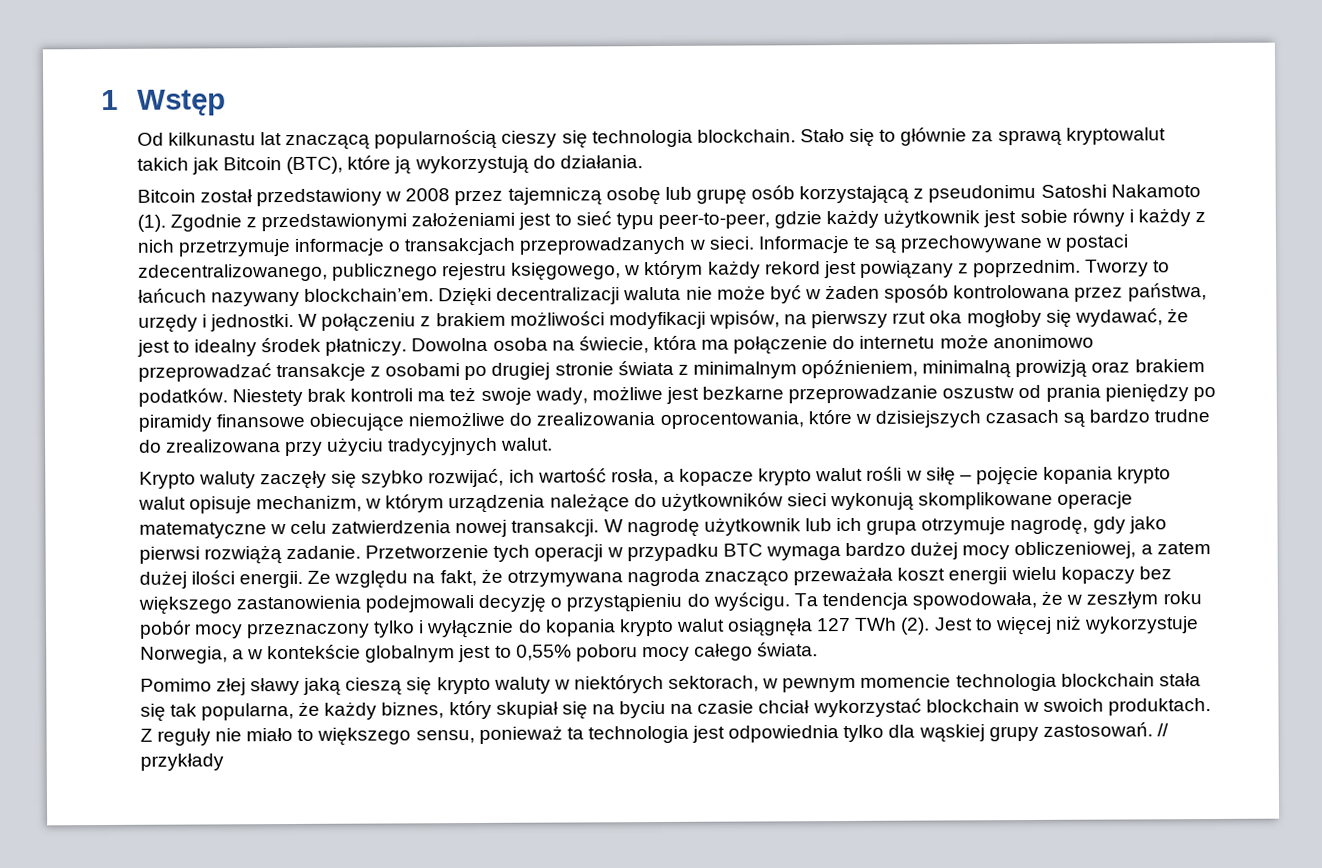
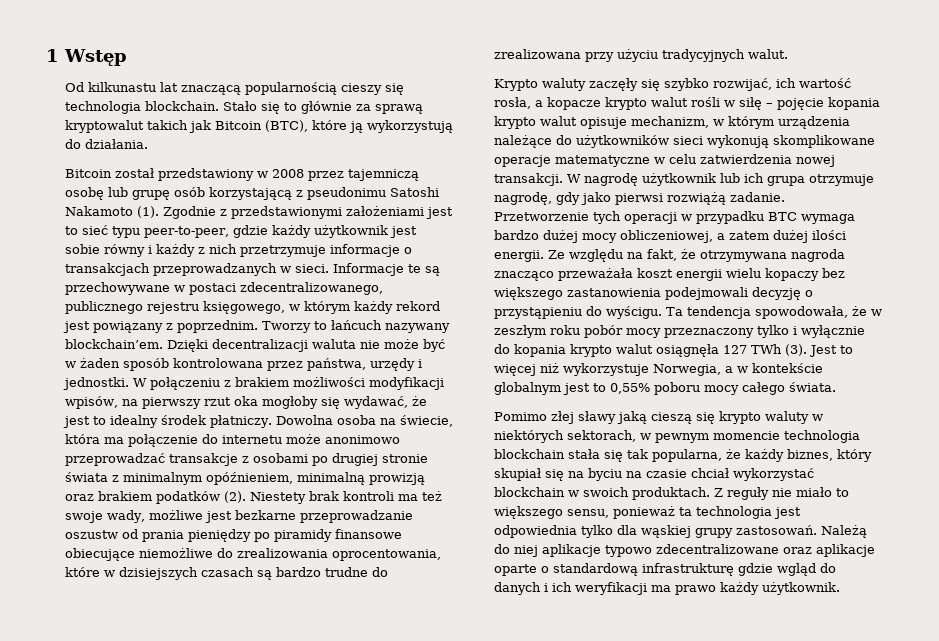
- Dowolna osoba na świecie, która ma połączenie do internetu może anonimowo przeprowadzać transakcje z osobami po drugiej stronie świata z minimalnym opóźnieniem, minimalną prowizją oraz brakiem podatków.
+ Dowolna osoba na świecie, która ma połączenie do internetu może anonimowo przeprowadzać transakcje z osobami po drugiej stronie świata z minimalnym opóźnieniem, minimalną prowizją oraz brakiem podatków (2).
- Ta tendencja spowodowała, że w zeszłym roku pobór mocy przeznaczony tylko i wyłącznie do kopania krypto walut osiągnęła 127 TWh (2).
+ Ta tendencja spowodowała, że w zeszłym roku pobór mocy przeznaczony tylko i wyłącznie do kopania krypto walut osiągnęła 127 TWh (3).
- // przykłady
+ Należą do niej aplikacje typowo zdecentralizowane oraz aplikacje oparte o standardową infrastrukturę gdzie wgląd do danych i ich weryfikacji ma prawo każdy użytkownik.

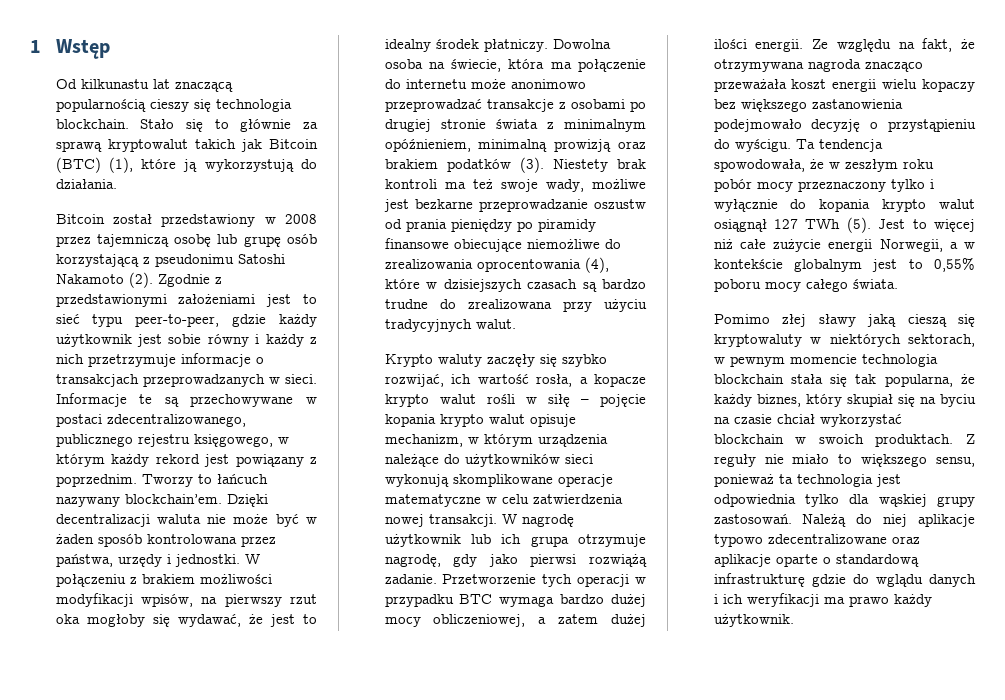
- Stało się to głównie za sprawą kryptowalut takich jak Bitcoin (BTC), które ją wykorzystują do działania.
+ Stało się to głównie za sprawą kryptowalut takich jak Bitcoin (BTC) (1), które ją wykorzystują do działania.
- Bitcoin został przedstawiony w 2008 przez tajemniczą osobę lub grupę osób korzystającą z pseudonimu Satoshi Nakamoto (1).
+ Bitcoin został przedstawiony w 2008 przez tajemniczą osobę lub grupę osób korzystającą z pseudonimu Satoshi Nakamoto (2).
- Dowolna osoba na świecie, która ma połączenie do internetu może anonimowo przeprowadzać transakcje z osobami po drugiej stronie świata z minimalnym opóźnieniem, minimalną prowizją oraz brakiem podatków (2).
+ Dowolna osoba na świecie, która ma połączenie do internetu może anonimowo przeprowadzać transakcje z osobami po drugiej stronie świata z minimalnym opóźnieniem, minimalną prowizją oraz brakiem podatków (3).
- Niestety brak kontroli ma też swoje wady, możliwe jest bezkarne przeprowadzanie oszustw od prania pieniędzy po piramidy finansowe obiecujące niemożliwe do zrealizowania oprocentowania, które w dzisiejszych czasach są bardzo trudne do zrealizowana przy użyciu tradycyjnych walut.
+ Niestety brak kontroli ma też swoje wady, możliwe jest bezkarne przeprowadzanie oszustw od prania pieniędzy po piramidy finansowe obiecujące niemożliwe do zrealizowania oprocentowania (4), które w dzisiejszych czasach są bardzo trudne do zrealizowana przy użyciu tradycyjnych walut.
- Ze względu na fakt, że otrzymywana nagroda znacząco przeważała koszt energii wielu kopaczy bez większego zastanowienia podejmowali decyzję o przystąpieniu do wyścigu.
+ Ze względu na fakt, że otrzymywana nagroda znacząco przeważała koszt energii wielu kopaczy bez większego zastanowienia podejmowało decyzję o przystąpieniu do wyścigu.
- Ta tendencja spowodowała, że w zeszłym roku pobór mocy przeznaczony tylko i wyłącznie do kopania krypto walut osiągnęła 127 TWh (3).
+ Ta tendencja spowodowała, że w zeszłym roku pobór mocy przeznaczony tylko i wyłącznie do kopania krypto walut osiągnął 127 TWh (5).
- Jest to więcej niż wykorzystuje Norwegia, a w kontekście globalnym jest to 0,55% poboru mocy całego świata.
+ Jest to więcej niż całe zużycie energii Norwegii, a w kontekście globalnym jest to 0,55% poboru mocy całego świata.
- Pomimo złej sławy jaką cieszą się krypto waluty w niektórych sektorach, w pewnym momencie technologia blockchain stała się tak popularna, że każdy biznes, który skupiał się na byciu na czasie chciał wykorzystać blockchain w swoich produktach.
+ Pomimo złej sławy jaką cieszą się kryptowaluty w niektórych sektorach, w pewnym momencie technologia blockchain stała się tak popularna, że każdy biznes, który skupiał się na byciu na czasie chciał wykorzystać blockchain w swoich produktach.
- Należą do niej aplikacje typowo zdecentralizowane oraz aplikacje oparte o standardową infrastrukturę gdzie wgląd do danych i ich weryfikacji ma prawo każdy użytkownik.
+ Należą do niej aplikacje typowo zdecentralizowane oraz aplikacje oparte o standardową infrastrukturę gdzie do wglądu danych i ich weryfikacji ma prawo każdy użytkownik.

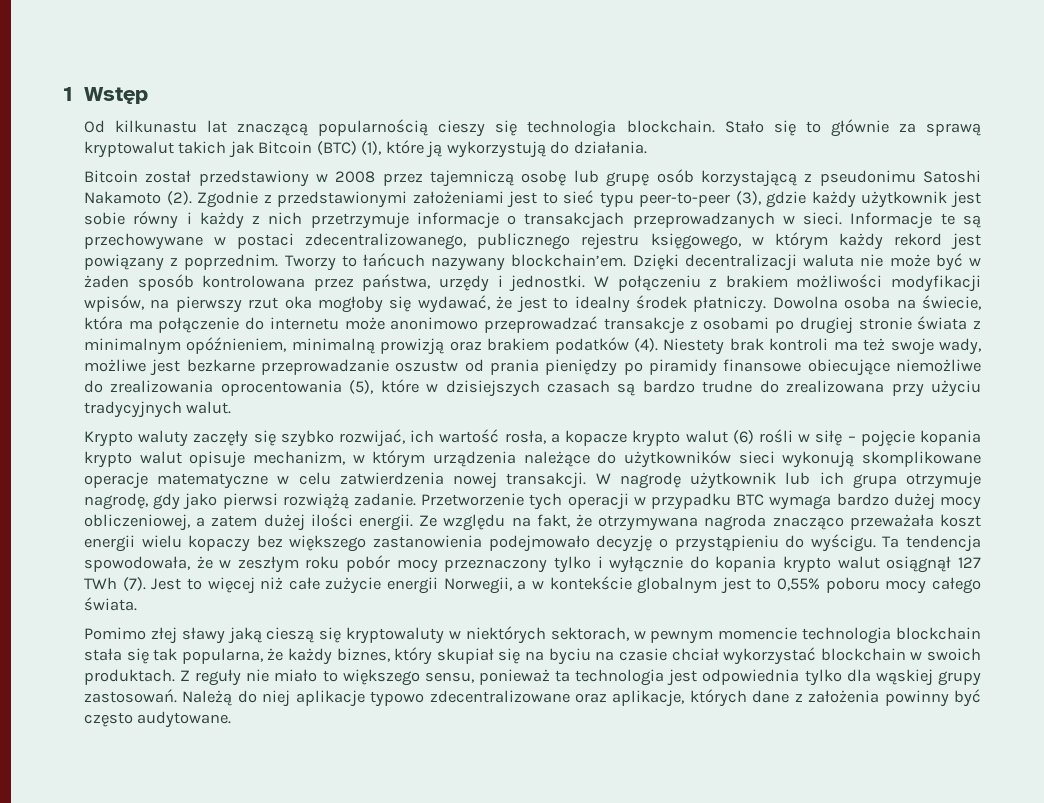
- Zgodnie z przedstawionymi założeniami jest to sieć typu peer-to-peer, gdzie każdy użytkownik jest sobie równy i każdy z nich przetrzymuje informacje o transakcjach przeprowadzanych w sieci.
+ Zgodnie z przedstawionymi założeniami jest to sieć typu peer-to-peer (3), gdzie każdy użytkownik jest sobie równy i każdy z nich przetrzymuje informacje o transakcjach przeprowadzanych w sieci.
- Dowolna osoba na świecie, która ma połączenie do internetu może anonimowo przeprowadzać transakcje z osobami po drugiej stronie świata z minimalnym opóźnieniem, minimalną prowizją oraz brakiem podatków (3).
+ Dowolna osoba na świecie, która ma połączenie do internetu może anonimowo przeprowadzać transakcje z osobami po drugiej stronie świata z minimalnym opóźnieniem, minimalną prowizją oraz brakiem podatków (4).
- Niestety brak kontroli ma też swoje wady, możliwe jest bezkarne przeprowadzanie oszustw od prania pieniędzy po piramidy finansowe obiecujące niemożliwe do zrealizowania oprocentowania (4), które w dzisiejszych czasach są bardzo trudne do zrealizowana przy użyciu tradycyjnych walut.
+ Niestety brak kontroli ma też swoje wady, możliwe jest bezkarne przeprowadzanie oszustw od prania pieniędzy po piramidy finansowe obiecujące niemożliwe do zrealizowania oprocentowania (5), które w dzisiejszych czasach są bardzo trudne do zrealizowana przy użyciu tradycyjnych walut.
- Krypto waluty zaczęły się szybko rozwijać, ich wartość rosła, a kopacze krypto walut rośli w siłę – pojęcie kopania krypto walut opisuje mechanizm, w którym urządzenia należące do użytkowników sieci wykonują skomplikowane operacje matematyczne w celu zatwierdzenia nowej transakcji.
+ Krypto waluty zaczęły się szybko rozwijać, ich wartość rosła, a kopacze krypto walut (6) rośli w siłę – pojęcie kopania krypto walut opisuje mechanizm, w którym urządzenia należące do użytkowników sieci wykonują skomplikowane operacje matematyczne w celu zatwierdzenia nowej transakcji.
- Ta tendencja spowodowała, że w zeszłym roku pobór mocy przeznaczony tylko i wyłącznie do kopania krypto walut osiągnął 127 TWh (5).
+ Ta tendencja spowodowała, że w zeszłym roku pobór mocy przeznaczony tylko i wyłącznie do kopania krypto walut osiągnął 127 TWh (7).
- Należą do niej aplikacje typowo zdecentralizowane oraz aplikacje oparte o standardową infrastrukturę gdzie do wglądu danych i ich weryfikacji ma prawo każdy użytkownik.
+ Należą do niej aplikacje typowo zdecentralizowane oraz aplikacje, których dane z założenia powinny być często audytowane.

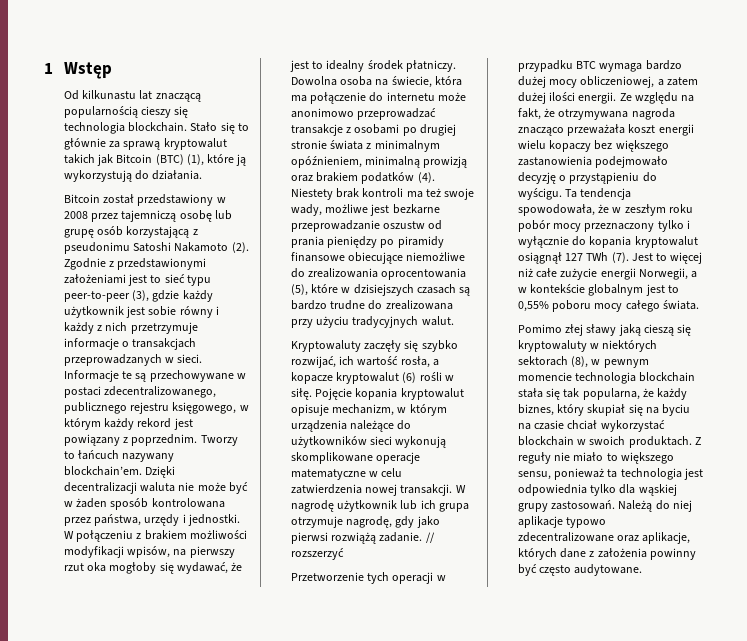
- Krypto waluty zaczęły się szybko rozwijać, ich wartość rosła, a kopacze krypto walut (6) rośli w siłę – pojęcie kopania krypto walut opisuje mechanizm, w którym urządzenia należące do użytkowników sieci wykonują skomplikowane operacje matematyczne w celu zatwierdzenia nowej transakcji.
+ Kryptowaluty zaczęły się szybko rozwijać, ich wartość rosła, a kopacze kryptowalut (6) rośli w siłę. Pojęcie kopania kryptowalut opisuje mechanizm, w którym urządzenia należące do użytkowników sieci wykonują skomplikowane operacje matematyczne w celu zatwierdzenia nowej transakcji.
- W nagrodę użytkownik lub ich grupa otrzymuje nagrodę, gdy jako pierwsi rozwiążą zadanie. Przetworzenie tych operacji w przypadku BTC wymaga bardzo dużej mocy obliczeniowej, a zatem dużej ilości energii.
+ W nagrodę użytkownik lub ich grupa otrzymuje nagrodę, gdy jako pierwsi rozwiążą zadanie. // rozszerzyć
+ Przetworzenie tych operacji w przypadku BTC wymaga bardzo dużej mocy obliczeniowej, a zatem dużej ilości energii.
- Ta tendencja spowodowała, że w zeszłym roku pobór mocy przeznaczony tylko i wyłącznie do kopania krypto walut osiągnął 127 TWh (7).
+ Ta tendencja spowodowała, że w zeszłym roku pobór mocy przeznaczony tylko i wyłącznie do kopania kryptowalut osiągnął 127 TWh (7).
- Pomimo złej sławy jaką cieszą się kryptowaluty w niektórych sektorach, w pewnym momencie technologia blockchain stała się tak popularna, że każdy biznes, który skupiał się na byciu na czasie chciał wykorzystać blockchain w swoich produktach.
+ Pomimo złej sławy jaką cieszą się kryptowaluty w niektórych sektorach (8), w pewnym momencie technologia blockchain stała się tak popularna, że każdy biznes, który skupiał się na byciu na czasie chciał wykorzystać blockchain w swoich produktach.

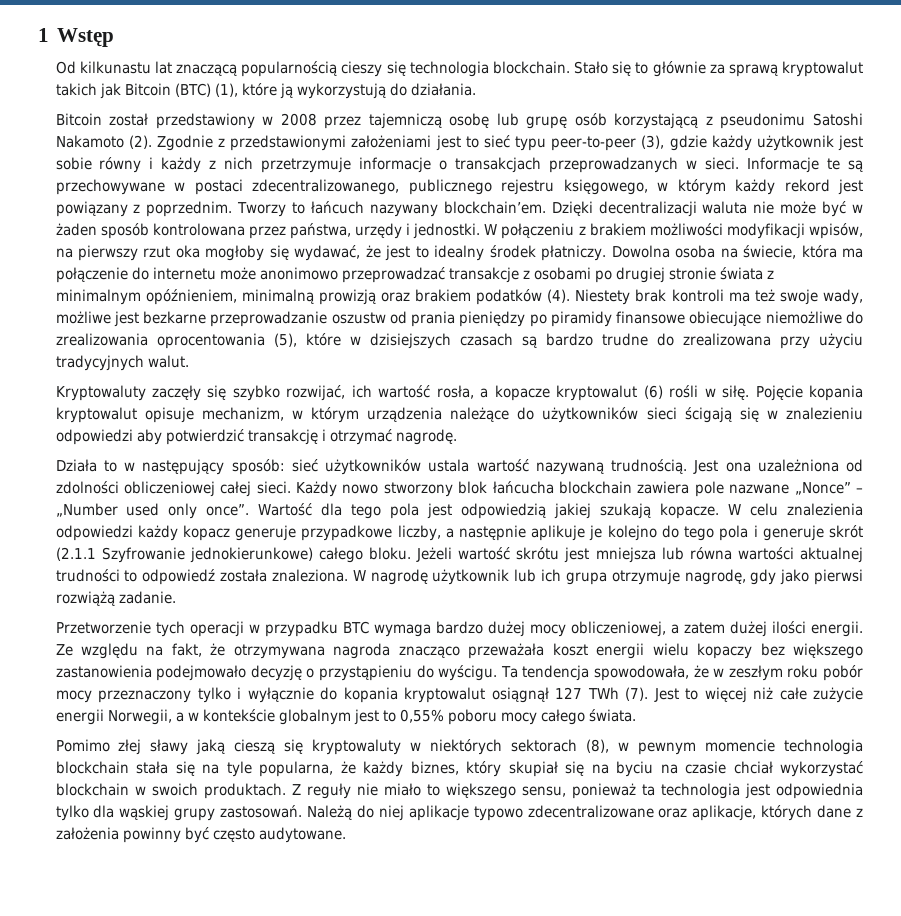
- Pojęcie kopania kryptowalut opisuje mechanizm, w którym urządzenia należące do użytkowników sieci wykonują skomplikowane operacje matematyczne w celu zatwierdzenia nowej transakcji.
+ Pojęcie kopania kryptowalut opisuje mechanizm, w którym urządzenia należące do użytkowników sieci ścigają się w znalezieniu odpowiedzi aby potwierdzić transakcję i otrzymać nagrodę.
+ Działa to w następujący sposób: sieć użytkowników ustala wartość nazywaną trudnością. Jest ona uzależniona od zdolności obliczeniowej całej sieci. Każdy nowo stworzony blok łańcucha blockchain zawiera pole nazwane „Nonce” – „Number used only once”. Wartość dla tego pola jest odpowiedzią jakiej szukają kopacze. W celu znalezienia odpowiedzi każdy kopacz generuje przypadkowe liczby, a następnie aplikuje je kolejno do tego pola i generuje skrót (2.1.1 Szyfrowanie jednokierunkowe) całego bloku. Jeżeli wartość skrótu jest mniejsza lub równa wartości aktualnej trudności to odpowiedź została znaleziona.
- // rozszerzyć
- Pomimo złej sławy jaką cieszą się kryptowaluty w niektórych sektorach (8), w pewnym momencie technologia blockchain stała się tak popularna, że każdy biznes, który skupiał się na byciu na czasie chciał wykorzystać blockchain w swoich produktach.
+ Pomimo złej sławy jaką cieszą się kryptowaluty w niektórych sektorach (8), w pewnym momencie technologia blockchain stała się na tyle popularna, że każdy biznes, który skupiał się na byciu na czasie chciał wykorzystać blockchain w swoich produktach.

